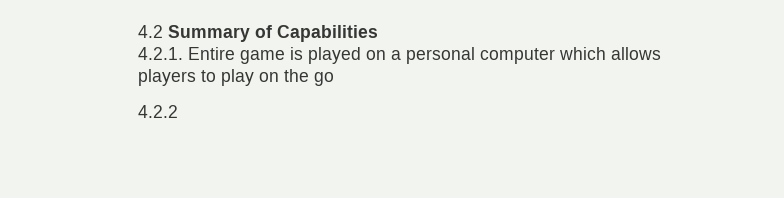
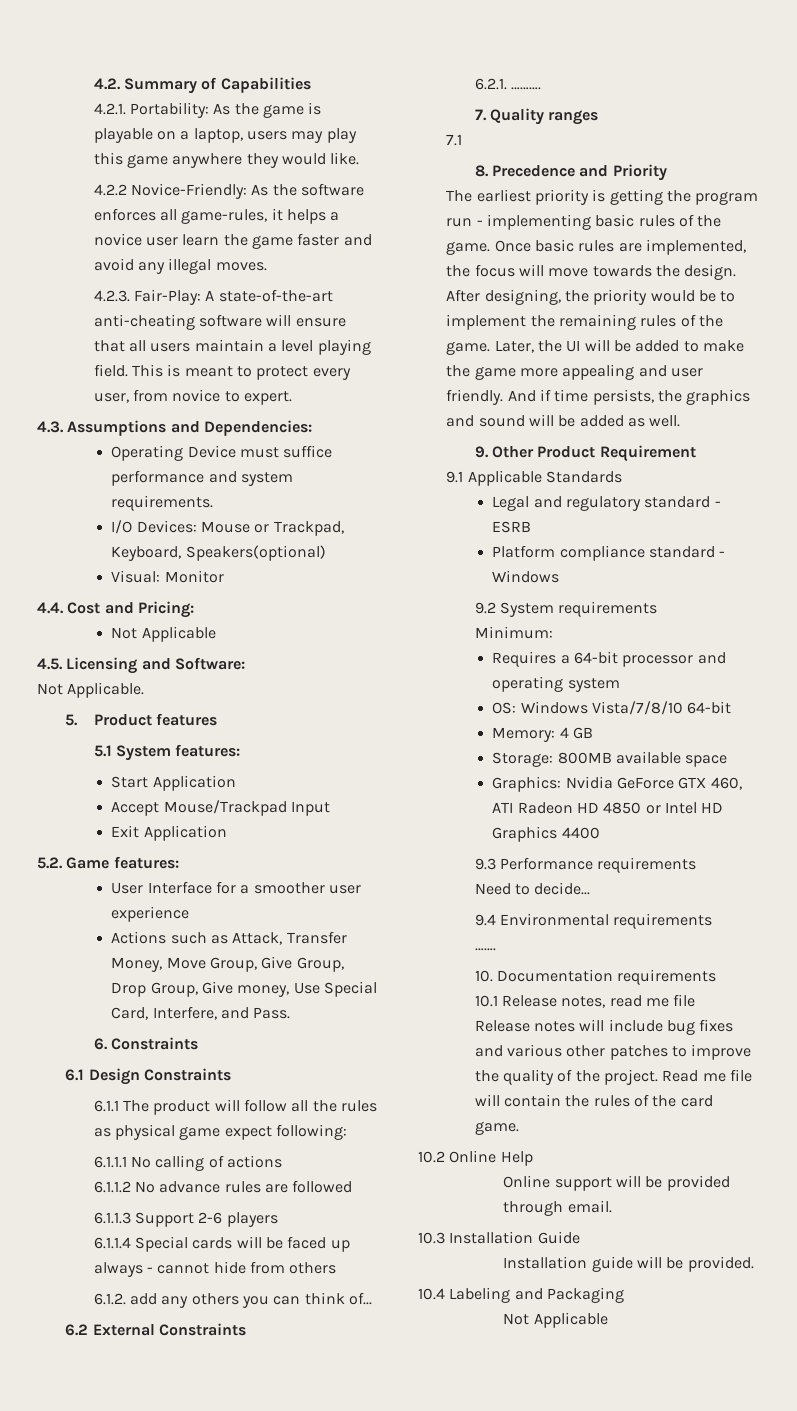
- 4.2 Summary of Capabilities
+ 4.2. Summary of Capabilities
- 4.2.1. Entire game is played on a personal computer which allows players to play on the go
- 4.2.2
+ 4.2.1. Portability: As the game is playable on a laptop, users may play this game anywhere they would like.
+ 4.2.2 Novice-Friendly: As the software enforces all game-rules, it helps a novice user learn the game faster and avoid any illegal moves.
+ 4.2.3. Fair-Play: A state-of-the-art anti-cheating software will ensure that all users maintain a level playing field. This is meant to protect every user, from novice to expert.
+ 4.3. Assumptions and Dependencies:
+ Operating Device must suffice performance and system requirements.
+ I/O Devices: Mouse or Trackpad, Keyboard, Speakers(optional)
+ Visual: Monitor
+ 4.4. Cost and Pricing:
+ Not Applicable
+ 4.5. Licensing and Software:
+ Not Applicable.
+ 5. Product features
+ 5.1 System features:
+ Start Application
+ Accept Mouse/Trackpad Input
+ Exit Application
+ 5.2. Game features:
+ User Interface for a smoother user experience
+ Actions such as Attack, Transfer Money, Move Group, Give Group, Drop Group, Give money, Use Special Card, Interfere, and Pass.
+ 6. Constraints
+ 6.1 Design Constraints
+ 6.1.1 The product will follow all the rules as physical game expect following:
+ 6.1.1.1 No calling of actions
+ 6.1.1.2 No advance rules are followed
+ 6.1.1.3 Support 2-6 players
+ 6.1.1.4 Special cards will be faced up always - cannot hide from others
+ 6.1.2. add any others you can think of...
+ 6.2 External Constraints
+ 6.2.1. ……….
+ 7. Quality ranges
+ 7.1
+ 8. Precedence and Priority
+ The earliest priority is getting the program run - implementing basic rules of the game. Once basic rules are implemented, the focus will move towards the design. After designing, the priority would be to implement the remaining rules of the game. Later, the UI will be added to make the game more appealing and user friendly. And if time persists, the graphics and sound will be added as well.
+ 9. Other Product Requirement
+ 9.1 Applicable Standards
+ Legal and regulatory standard - ESRB
+ Platform compliance standard - Windows
+ 9.2 System requirements
+ Minimum:
+ Requires a 64-bit processor and operating system
+ OS: Windows Vista/7/8/10 64-bit
+ Memory: 4 GB
+ Storage: 800MB available space
+ Graphics: Nvidia GeForce GTX 460, ATI Radeon HD 4850 or Intel HD Graphics 4400
+ 9.3 Performance requirements
+ Need to decide...
+ 9.4 Environmental requirements
+ …….
+ 10. Documentation requirements
+ 10.1 Release notes, read me file
+ Release notes will include bug fixes and various other patches to improve the quality of the project. Read me file will contain the rules of the card game.
+ 10.2 Online Help
+ Online support will be provided through email.
+ 10.3 Installation Guide
+ Installation guide will be provided.
+ 10.4 Labeling and Packaging
+ Not Applicable

